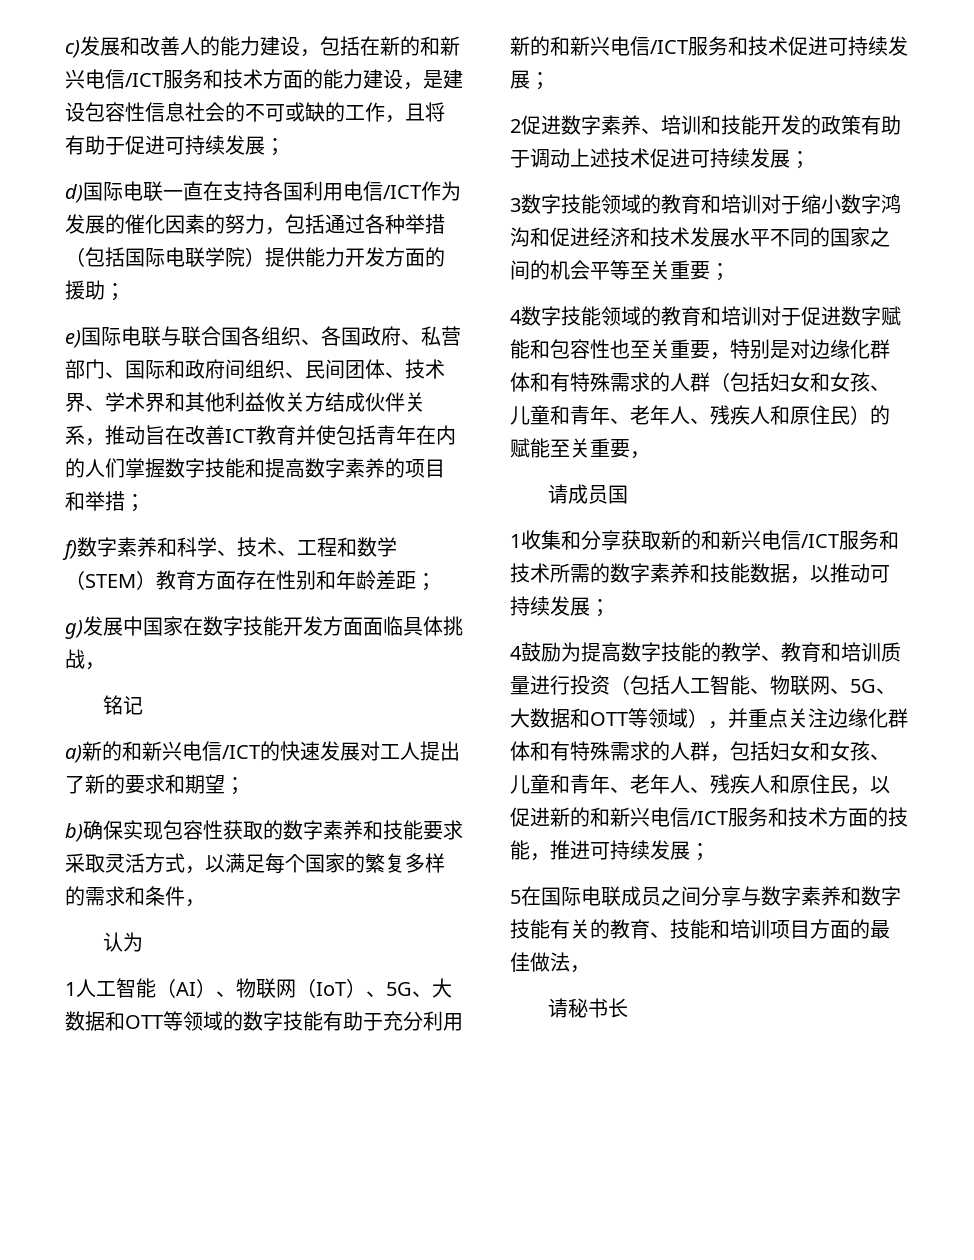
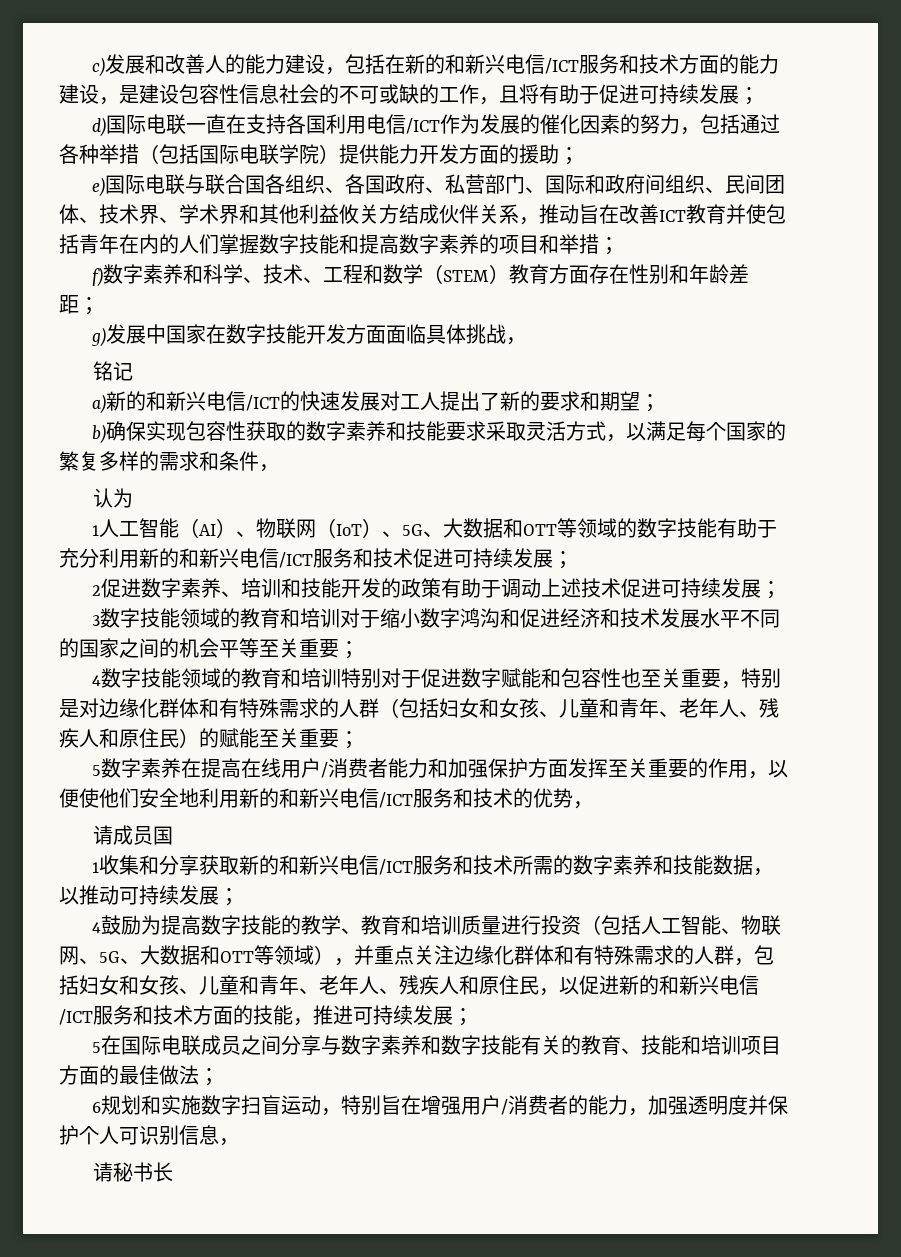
- 4数字技能领域的教育和培训对于促进数字赋能和包容性也至关重要，特别是对边缘化群体和有特殊需求的人群（包括妇女和女孩、儿童和青年、老年人、残疾人和原住民）的赋能至关重要，
+ 4数字技能领域的教育和培训特别对于促进数字赋能和包容性也至关重要，特别是对边缘化群体和有特殊需求的人群（包括妇女和女孩、儿童和青年、老年人、残疾人和原住民）的赋能至关重要；
+ 5数字素养在提高在线用户/消费者能力和加强保护方面发挥至关重要的作用，以便使他们安全地利用新的和新兴电信/ICT服务和技术的优势，
- 5在国际电联成员之间分享与数字素养和数字技能有关的教育、技能和培训项目方面的最佳做法，
+ 5在国际电联成员之间分享与数字素养和数字技能有关的教育、技能和培训项目方面的最佳做法；
+ 6规划和实施数字扫盲运动，特别旨在增强用户/消费者的能力，加强透明度并保护个人可识别信息，

